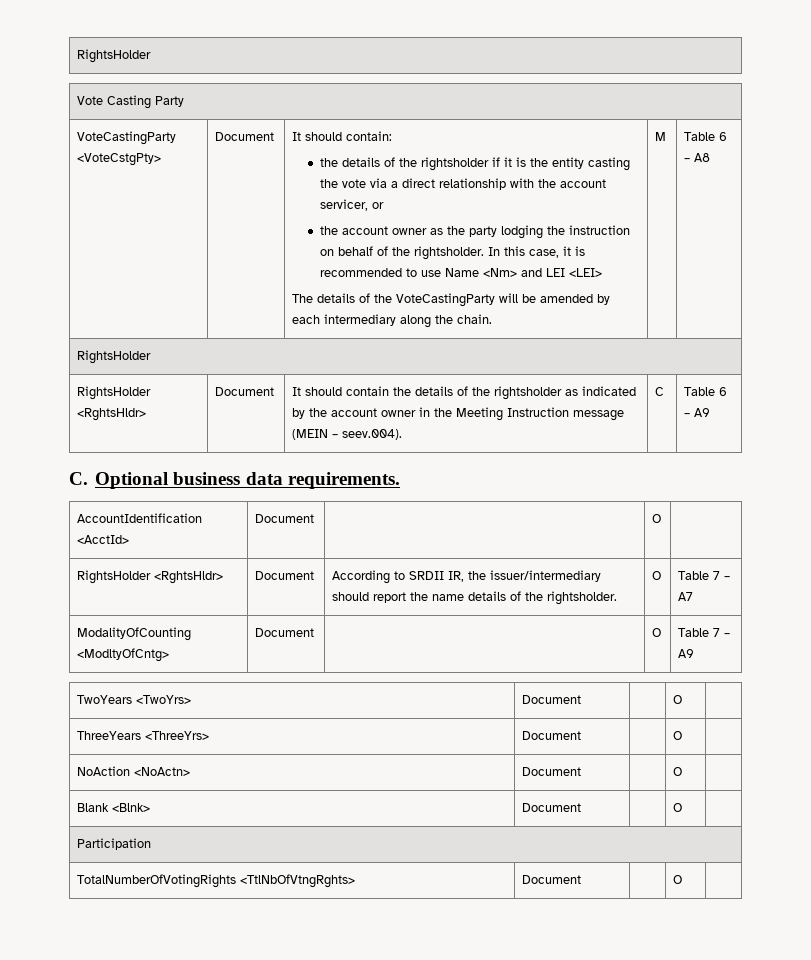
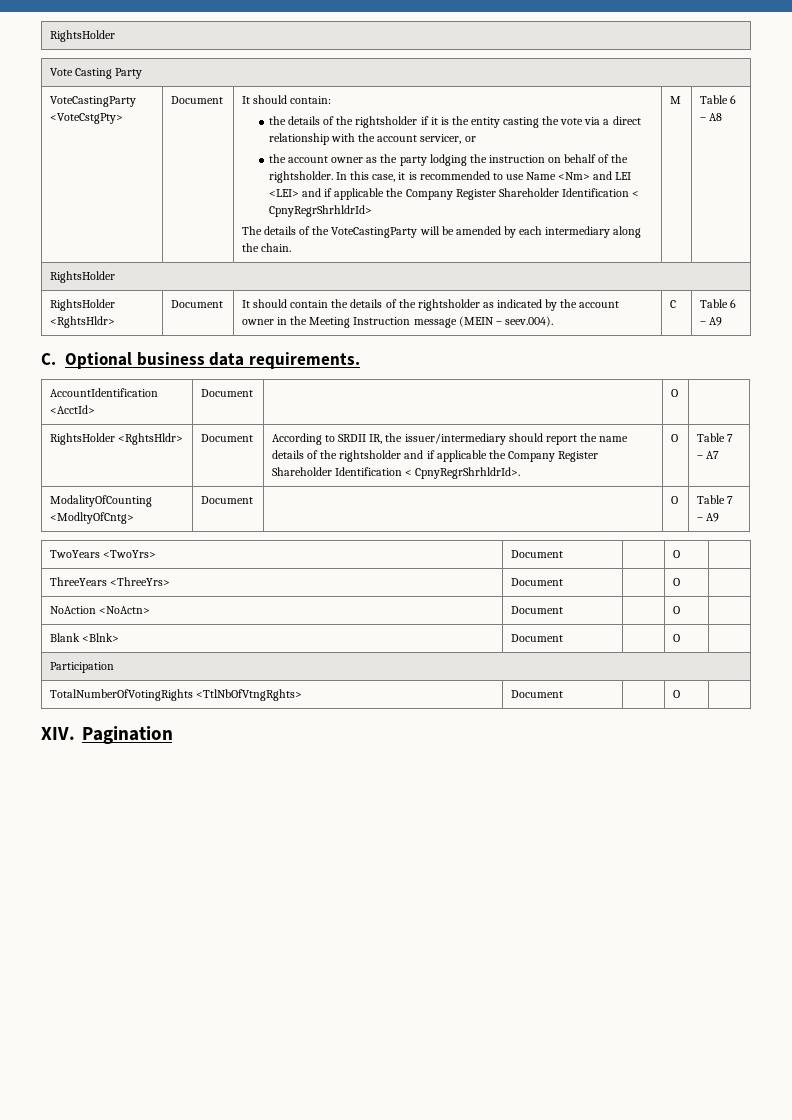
- In this case, it is recommended to use Name <Nm> and LEI <LEI>
+ In this case, it is recommended to use Name <Nm> and LEI <LEI> and if applicable the Company Register Shareholder Identification < CpnyRegrShrhldrId>
- RightsHolder <RghtsHldr> | Document | According to SRDII IR, the issuer/intermediary should report the name details of the rightsholder. | O | Table 7 – A7
+ RightsHolder <RghtsHldr> | Document | According to SRDII IR, the issuer/intermediary should report the name details of the rightsholder and if applicable the Company Register Shareholder Identification < CpnyRegrShrhldrId>. | O | Table 7 – A7
+ XIV. Pagination

